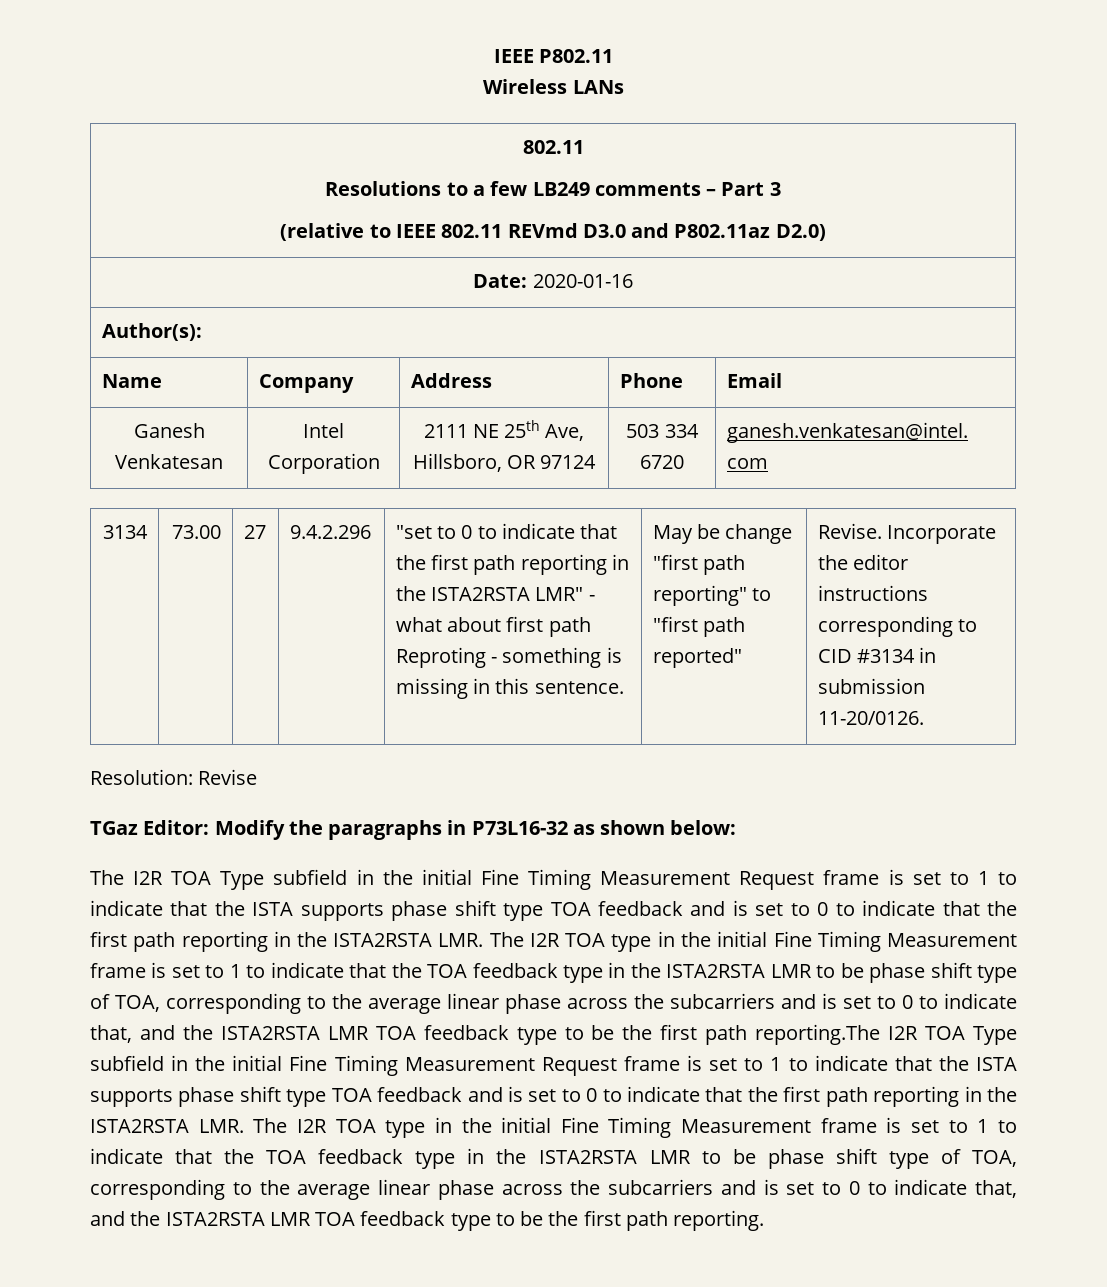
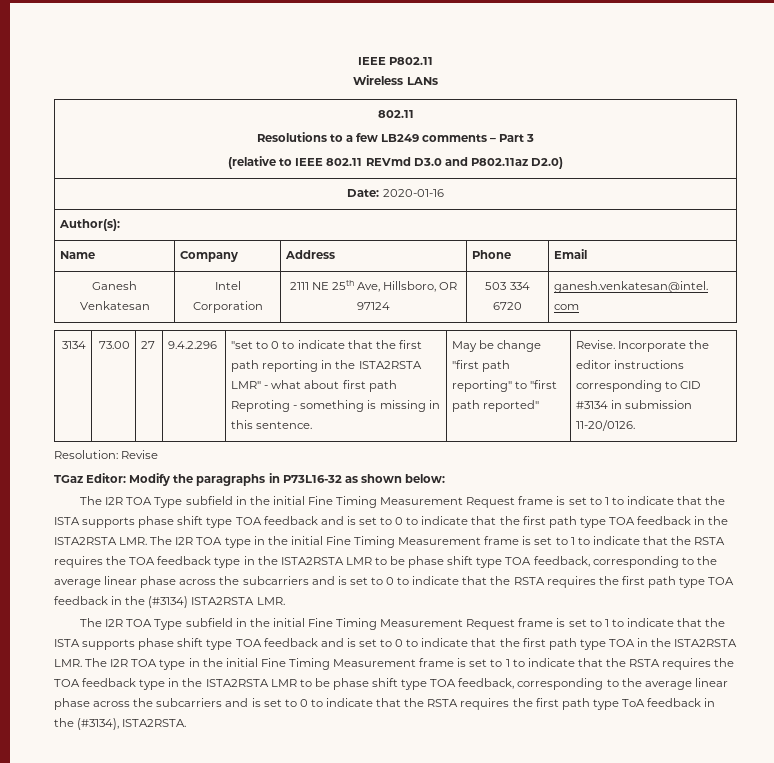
- The I2R TOA Type subfield in the initial Fine Timing Measurement Request frame is set to 1 to indicate that the ISTA supports phase shift type TOA feedback and is set to 0 to indicate that the first path reporting in the ISTA2RSTA LMR. The I2R TOA type in the initial Fine Timing Measurement frame is set to 1 to indicate that the TOA feedback type in the ISTA2RSTA LMR to be phase shift type of TOA, corresponding to the average linear phase across the subcarriers and is set to 0 to indicate that, and the ISTA2RSTA LMR TOA feedback type to be the first path reporting.The I2R TOA Type subfield in the initial Fine Timing Measurement Request frame is set to 1 to indicate that the ISTA supports phase shift type TOA feedback and is set to 0 to indicate that the first path reporting in the ISTA2RSTA LMR. The I2R TOA type in the initial Fine Timing Measurement frame is set to 1 to indicate that the TOA feedback type in the ISTA2RSTA LMR to be phase shift type of TOA, corresponding to the average linear phase across the subcarriers and is set to 0 to indicate that, and the ISTA2RSTA LMR TOA feedback type to be the first path reporting.
+ The I2R TOA Type subfield in the initial Fine Timing Measurement Request frame is set to 1 to indicate that the ISTA supports phase shift type TOA feedback and is set to 0 to indicate that the first path type TOA feedback in the ISTA2RSTA LMR. The I2R TOA type in the initial Fine Timing Measurement frame is set to 1 to indicate that the RSTA requires the TOA feedback type in the ISTA2RSTA LMR to be phase shift type TOA feedback, corresponding to the average linear phase across the subcarriers and is set to 0 to indicate that the RSTA requires the first path type TOA feedback in the (#3134) ISTA2RSTA LMR.
+ The I2R TOA Type subfield in the initial Fine Timing Measurement Request frame is set to 1 to indicate that the ISTA supports phase shift type TOA feedback and is set to 0 to indicate that the first path type TOA in the ISTA2RSTA LMR. The I2R TOA type in the initial Fine Timing Measurement frame is set to 1 to indicate that the RSTA requires the TOA feedback type in the ISTA2RSTA LMR to be phase shift type TOA feedback, corresponding to the average linear phase across the subcarriers and is set to 0 to indicate that the RSTA requires the first path type ToA feedback in the (#3134), ISTA2RSTA.

